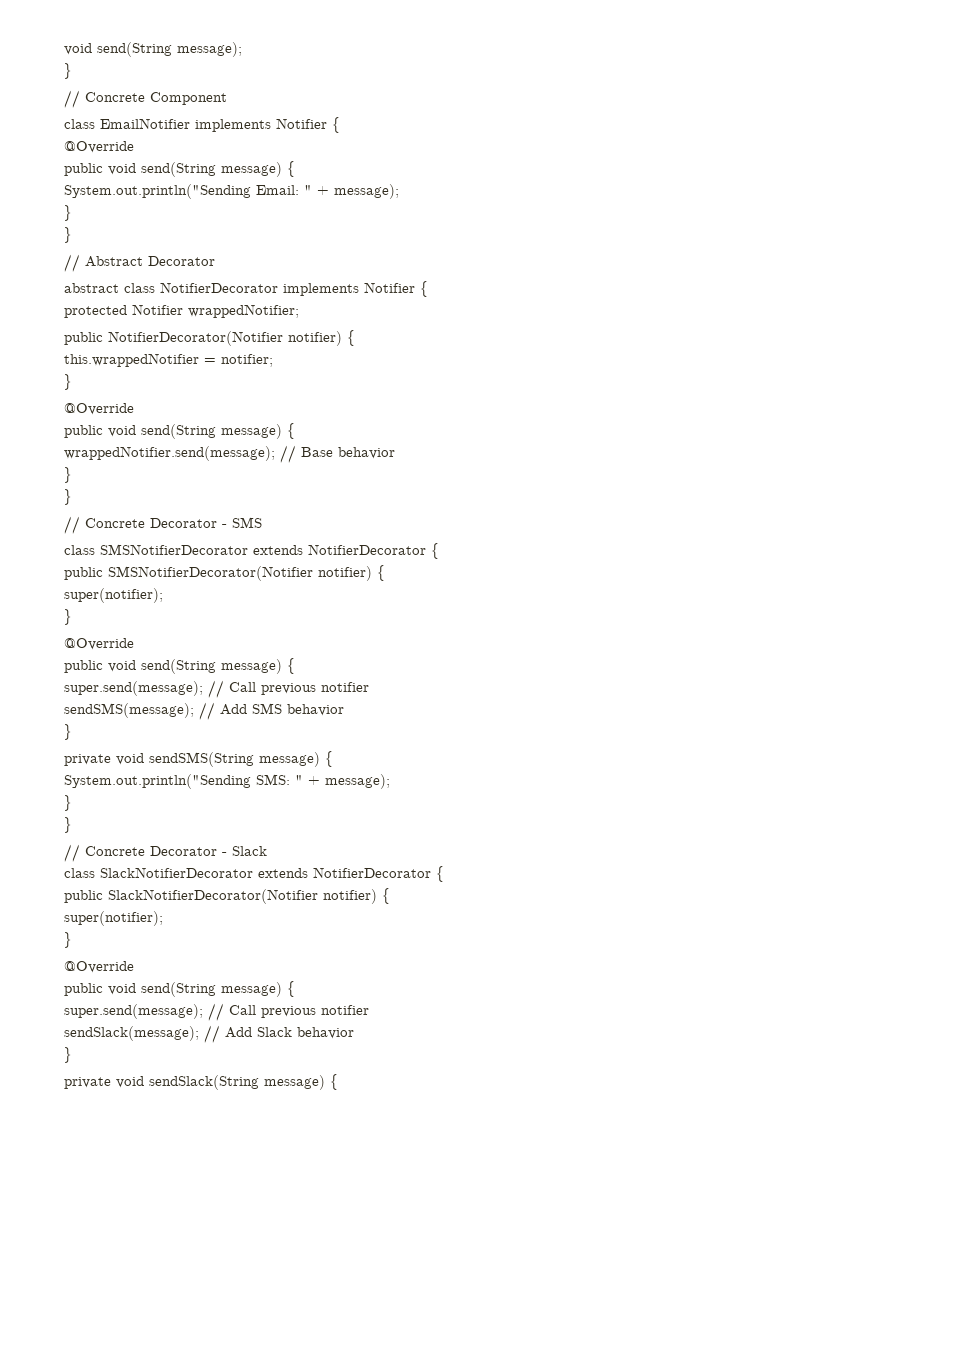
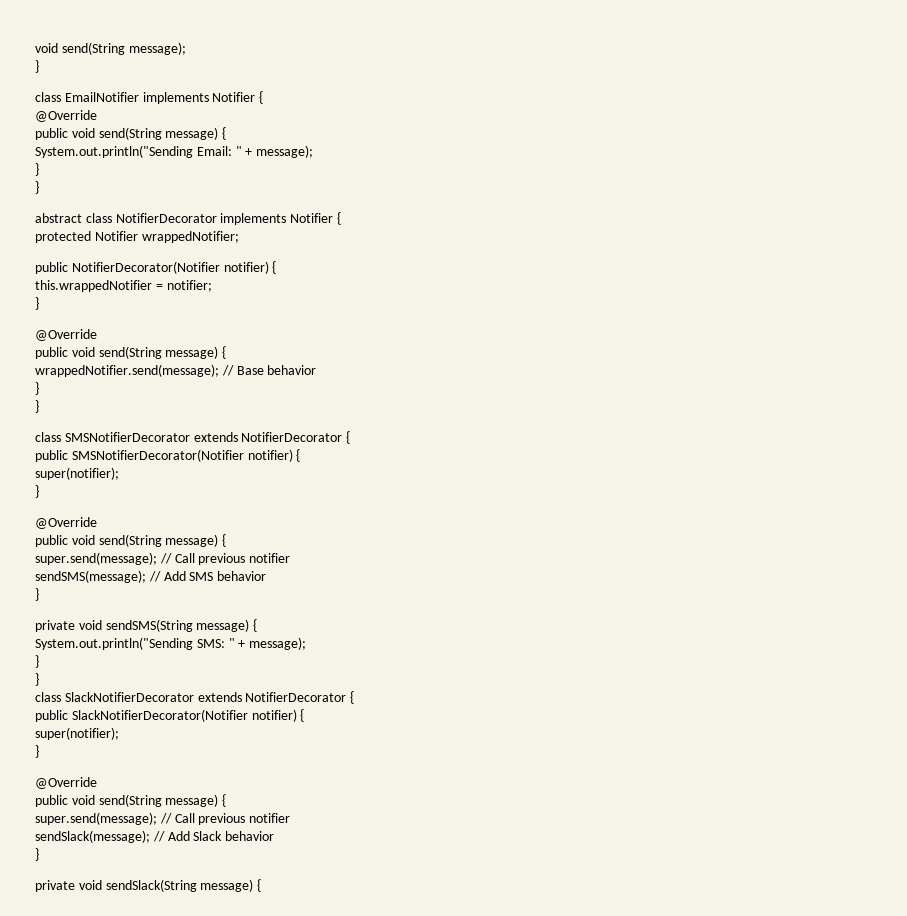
- // Concrete Component
- // Abstract Decorator
- // Concrete Decorator - SMS
- // Concrete Decorator - Slack

